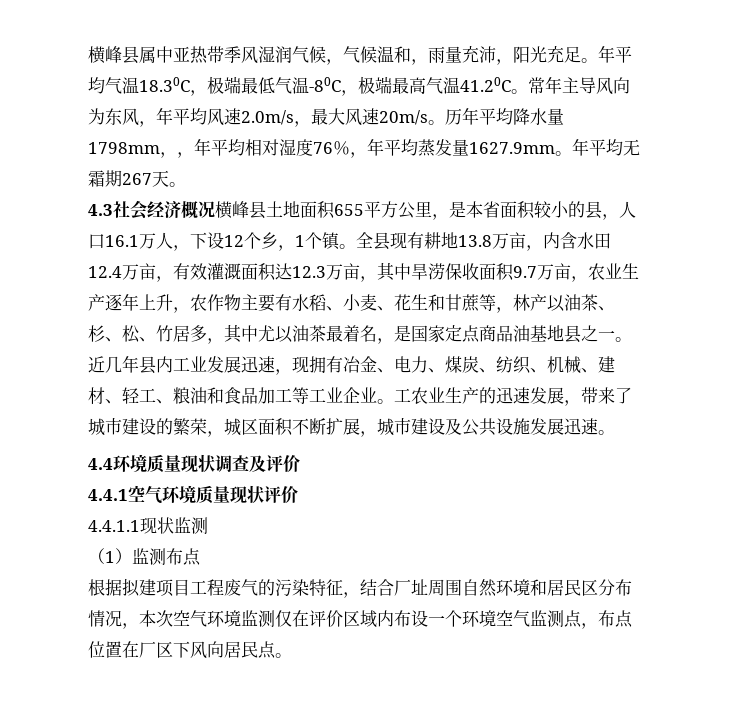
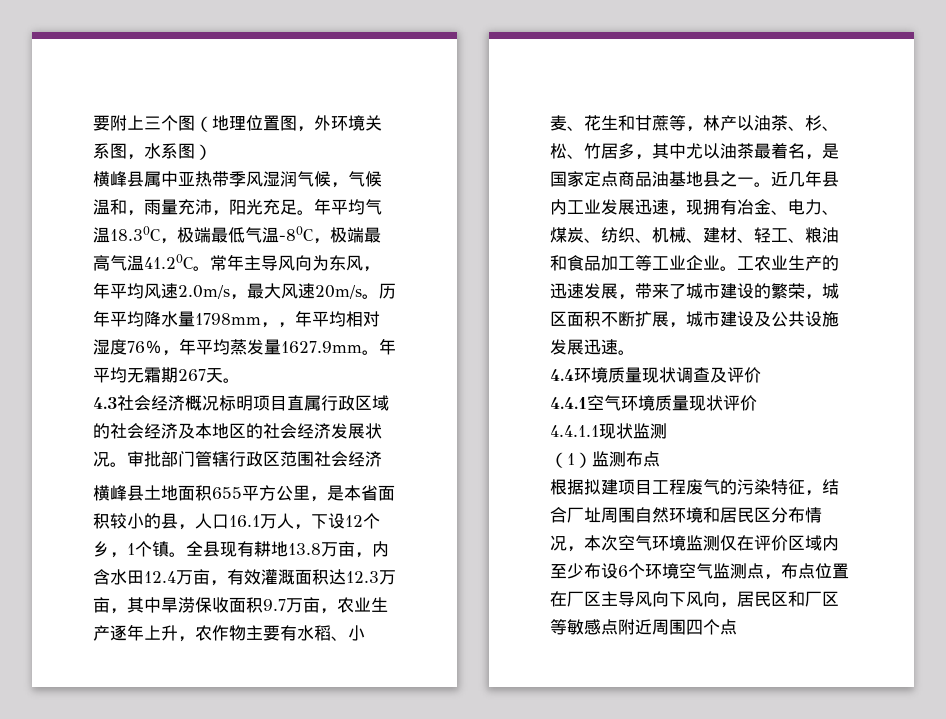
+ 要附上三个图（地理位置图，外环境关系图，水系图）
- 4.3社会经济概况横峰县土地面积655平方公里，是本省面积较小的县，人口16.1万人，下设12个乡，1个镇。
+ 4.3社会经济概况标明项目直属行政区域的社会经济及本地区的社会经济发展状况。审批部门管辖行政区范围社会经济
+ 横峰县土地面积655平方公里，是本省面积较小的县，人口16.1万人，下设12个乡，1个镇。
- 根据拟建项目工程废气的污染特征，结合厂址周围自然环境和居民区分布情况，本次空气环境监测仅在评价区域内布设一个环境空气监测点，布点位置在厂区下风向居民点。
+ 根据拟建项目工程废气的污染特征，结合厂址周围自然环境和居民区分布情况，本次空气环境监测仅在评价区域内至少布设6个环境空气监测点，布点位置在厂区主导风向下风向，居民区和厂区等敏感点附近周围四个点

